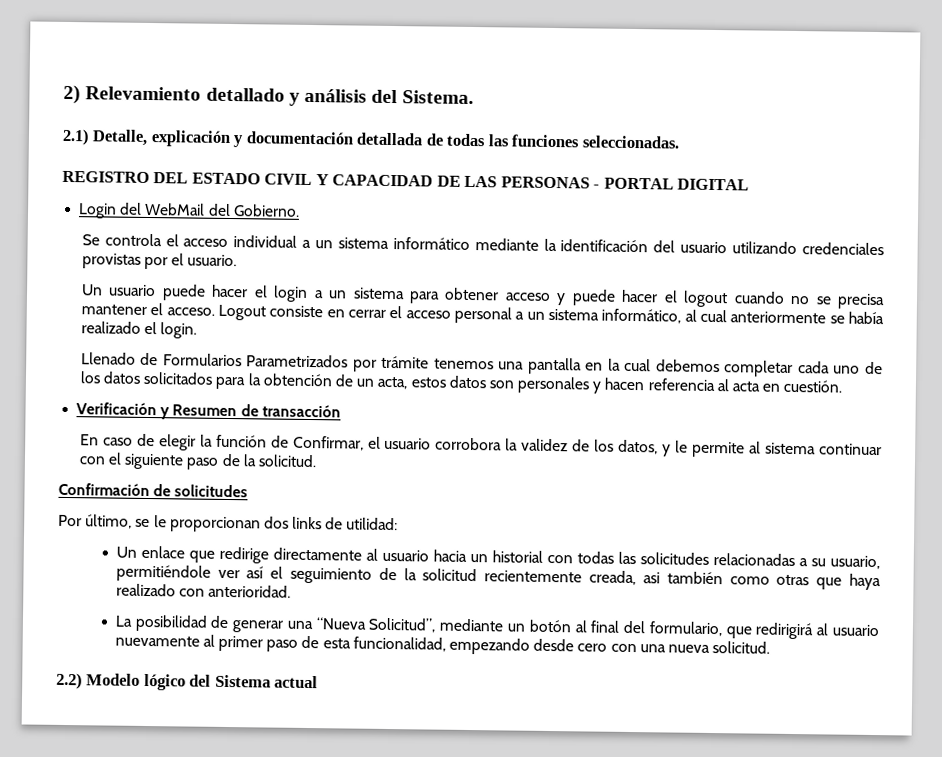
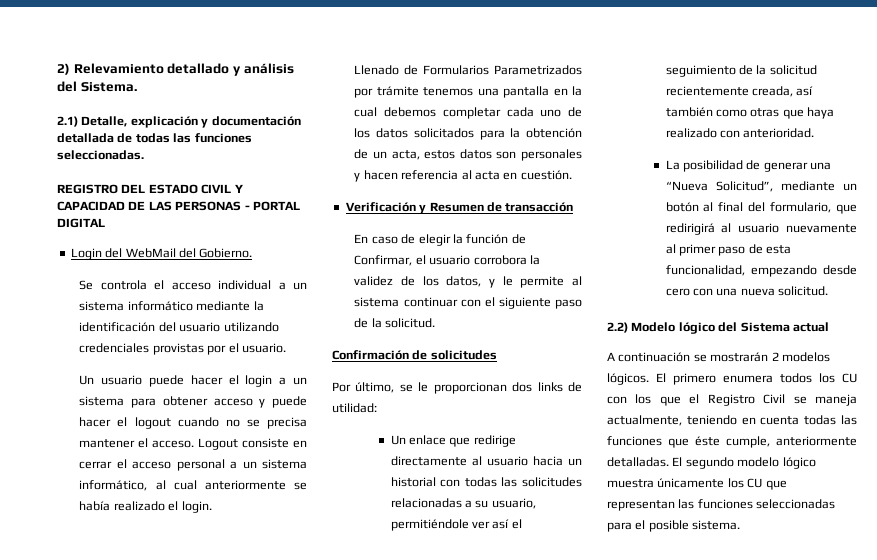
- Un enlace que redirige directamente al usuario hacia un historial con todas las solicitudes relacionadas a su usuario, permitiéndole ver así el seguimiento de la solicitud recientemente creada, asi también como otras que haya realizado con anterioridad.
+ Un enlace que redirige directamente al usuario hacia un historial con todas las solicitudes relacionadas a su usuario, permitiéndole ver así el seguimiento de la solicitud recientemente creada, así también como otras que haya realizado con anterioridad.
+ A continuación se mostrarán 2 modelos lógicos. El primero enumera todos los CU con los que el Registro Civil se maneja actualmente, teniendo en cuenta todas las funciones que éste cumple, anteriormente detalladas. El segundo modelo lógico muestra únicamente los CU que representan las funciones seleccionadas para el posible sistema.

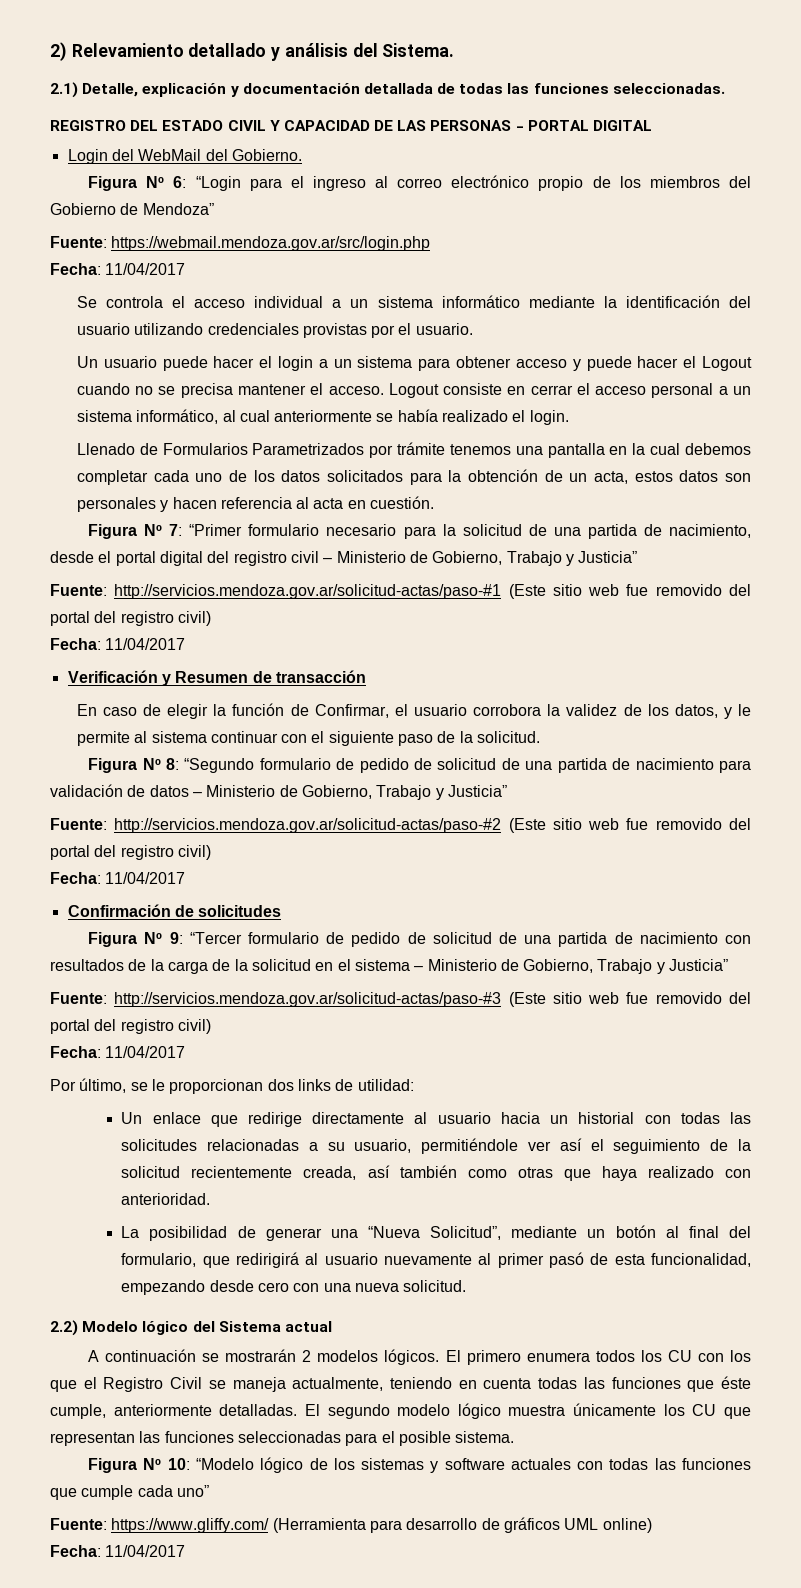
+ Figura Nº 6: “Login para el ingreso al correo electrónico propio de los miembros del Gobierno de Mendoza”
+ Fuente: https://webmail.mendoza.gov.ar/src/login.php
+ Fecha: 11/04/2017
- Un usuario puede hacer el login a un sistema para obtener acceso y puede hacer el logout cuando no se precisa mantener el acceso.
+ Un usuario puede hacer el login a un sistema para obtener acceso y puede hacer el Logout cuando no se precisa mantener el acceso.
+ Figura Nº 7: “Primer formulario necesario para la solicitud de una partida de nacimiento, desde el portal digital del registro civil – Ministerio de Gobierno, Trabajo y Justicia”
+ Fuente: http://servicios.mendoza.gov.ar/solicitud-actas/paso-#1 (Este sitio web fue removido del portal del registro civil)
+ Fecha: 11/04/2017
+ Figura Nº 8: “Segundo formulario de pedido de solicitud de una partida de nacimiento para validación de datos – Ministerio de Gobierno, Trabajo y Justicia”
+ Fuente: http://servicios.mendoza.gov.ar/solicitud-actas/paso-#2 (Este sitio web fue removido del portal del registro civil)
+ Fecha: 11/04/2017
  Confirmación de solicitudes
+ Figura Nº 9: “Tercer formulario de pedido de solicitud de una partida de nacimiento con resultados de la carga de la solicitud en el sistema – Ministerio de Gobierno, Trabajo y Justicia”
+ Fuente: http://servicios.mendoza.gov.ar/solicitud-actas/paso-#3 (Este sitio web fue removido del portal del registro civil)
+ Fecha: 11/04/2017
- La posibilidad de generar una “Nueva Solicitud”, mediante un botón al final del formulario, que redirigirá al usuario nuevamente al primer paso de esta funcionalidad, empezando desde cero con una nueva solicitud.
+ La posibilidad de generar una “Nueva Solicitud”, mediante un botón al final del formulario, que redirigirá al usuario nuevamente al primer pasó de esta funcionalidad, empezando desde cero con una nueva solicitud.
+ Figura Nº 10: “Modelo lógico de los sistemas y software actuales con todas las funciones que cumple cada uno”
+ Fuente: https://www.gliffy.com/ (Herramienta para desarrollo de gráficos UML online)
+ Fecha: 11/04/2017

